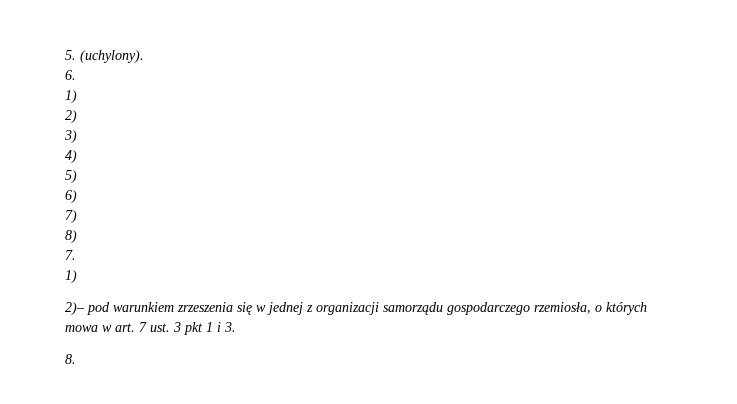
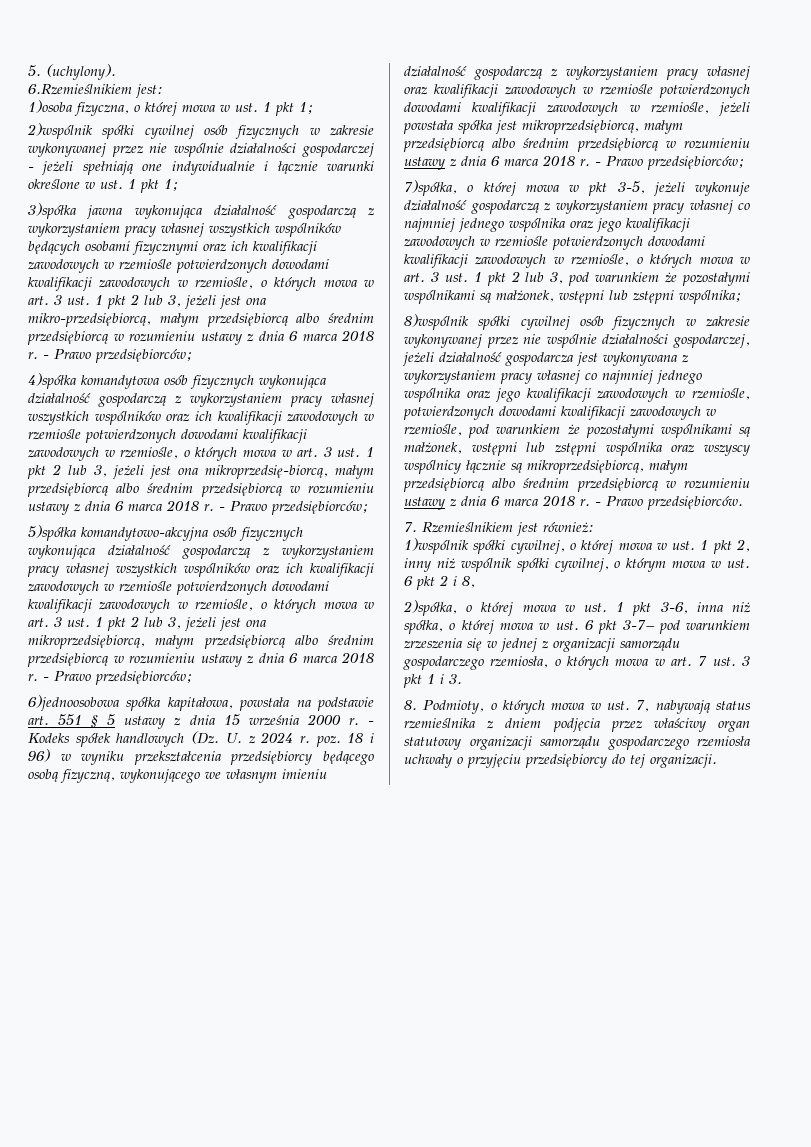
- 6.
- 1)
- 2)
- 3)
- 4)
- 5)
- 6)
- 7)
- 8)
- 7.
- 1)
- 2)– pod warunkiem zrzeszenia się w jednej z organizacji samorządu gospodarczego rzemiosła, o których mowa w art. 7 ust. 3 pkt 1 i 3.
+ 6.Rzemieślnikiem jest:
+ 1)osoba fizyczna, o której mowa w ust. 1 pkt 1;
+ 2)wspólnik spółki cywilnej osób fizycznych w zakresie wykonywanej przez nie wspólnie działalności gospodarczej - jeżeli spełniają one indywidualnie i łącznie warunki określone w ust. 1 pkt 1;
+ 3)spółka jawna wykonująca działalność gospodarczą z wykorzystaniem pracy własnej wszystkich wspólników będących osobami fizycznymi oraz ich kwalifikacji zawodowych w rzemiośle potwierdzonych dowodami kwalifikacji zawodowych w rzemiośle, o których mowa w art. 3 ust. 1 pkt 2 lub 3, jeżeli jest ona mikro-przedsiębiorcą, małym przedsiębiorcą albo średnim przedsiębiorcą w rozumieniu ustawy z dnia 6 marca 2018 r. - Prawo przedsiębiorców;
+ 4)spółka komandytowa osób fizycznych wykonująca działalność gospodarczą z wykorzystaniem pracy własnej wszystkich wspólników oraz ich kwalifikacji zawodowych w rzemiośle potwierdzonych dowodami kwalifikacji zawodowych w rzemiośle, o których mowa w art. 3 ust. 1 pkt 2 lub 3, jeżeli jest ona mikroprzedsię-biorcą, małym przedsiębiorcą albo średnim przedsiębiorcą w rozumieniu ustawy z dnia 6 marca 2018 r. - Prawo przedsiębiorców;
+ 5)spółka komandytowo-akcyjna osób fizycznych wykonująca działalność gospodarczą z wykorzystaniem pracy własnej wszystkich wspólników oraz ich kwalifikacji zawodowych w rzemiośle potwierdzonych dowodami kwalifikacji zawodowych w rzemiośle, o których mowa w art. 3 ust. 1 pkt 2 lub 3, jeżeli jest ona mikroprzedsiębiorcą, małym przedsiębiorcą albo średnim przedsiębiorcą w rozumieniu ustawy z dnia 6 marca 2018 r. - Prawo przedsiębiorców;
+ 6)jednoosobowa spółka kapitałowa, powstała na podstawie art. 551 § 5 ustawy z dnia 15 września 2000 r. - Kodeks spółek handlowych (Dz. U. z 2024 r. poz. 18 i 96) w wyniku przekształcenia przedsiębiorcy będącego osobą fizyczną, wykonującego we własnym imieniu działalność gospodarczą z wykorzystaniem pracy własnej oraz kwalifikacji zawodowych w rzemiośle potwierdzonych dowodami kwalifikacji zawodowych w rzemiośle, jeżeli powstała spółka jest mikroprzedsiębiorcą, małym przedsiębiorcą albo średnim przedsiębiorcą w rozumieniu ustawy z dnia 6 marca 2018 r. - Prawo przedsiębiorców;
+ 7)spółka, o której mowa w pkt 3-5, jeżeli wykonuje działalność gospodarczą z wykorzystaniem pracy własnej co najmniej jednego wspólnika oraz jego kwalifikacji zawodowych w rzemiośle potwierdzonych dowodami kwalifikacji zawodowych w rzemiośle, o których mowa w art. 3 ust. 1 pkt 2 lub 3, pod warunkiem że pozostałymi wspólnikami są małżonek, wstępni lub zstępni wspólnika;
+ 8)wspólnik spółki cywilnej osób fizycznych w zakresie wykonywanej przez nie wspólnie działalności gospodarczej, jeżeli działalność gospodarcza jest wykonywana z wykorzystaniem pracy własnej co najmniej jednego wspólnika oraz jego kwalifikacji zawodowych w rzemiośle, potwierdzonych dowodami kwalifikacji zawodowych w rzemiośle, pod warunkiem że pozostałymi wspólnikami są małżonek, wstępni lub zstępni wspólnika oraz wszyscy wspólnicy łącznie są mikroprzedsiębiorcą, małym przedsiębiorcą albo średnim przedsiębiorcą w rozumieniu ustawy z dnia 6 marca 2018 r. - Prawo przedsiębiorców.
+ 7. Rzemieślnikiem jest również:
+ 1)wspólnik spółki cywilnej, o której mowa w ust. 1 pkt 2, inny niż wspólnik spółki cywilnej, o którym mowa w ust. 6 pkt 2 i 8,
+ 2)spółka, o której mowa w ust. 1 pkt 3-6, inna niż spółka, o której mowa w ust. 6 pkt 3-7– pod warunkiem zrzeszenia się w jednej z organizacji samorządu gospodarczego rzemiosła, o których mowa w art. 7 ust. 3 pkt 1 i 3.
- 8.
+ 8. Podmioty, o których mowa w ust. 7, nabywają status rzemieślnika z dniem podjęcia przez właściwy organ statutowy organizacji samorządu gospodarczego rzemiosła uchwały o przyjęciu przedsiębiorcy do tej organizacji.

